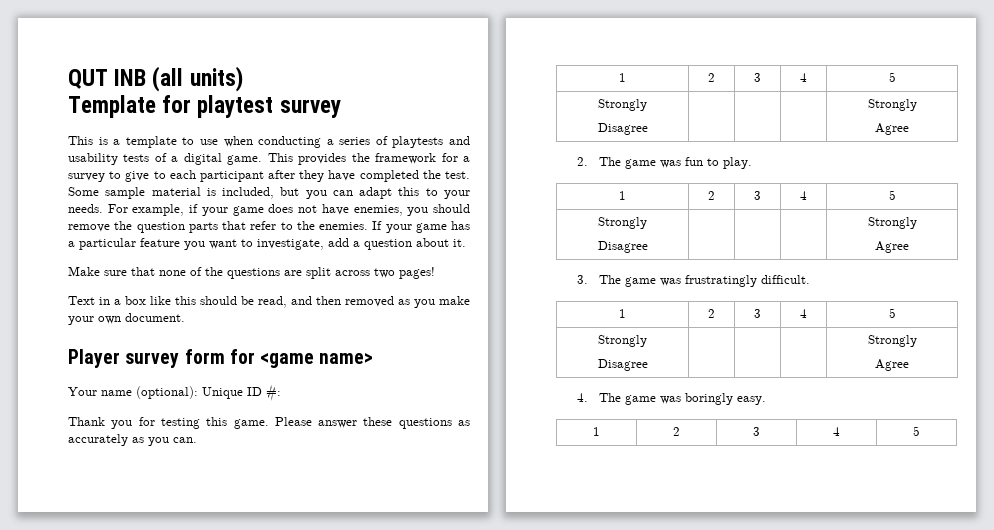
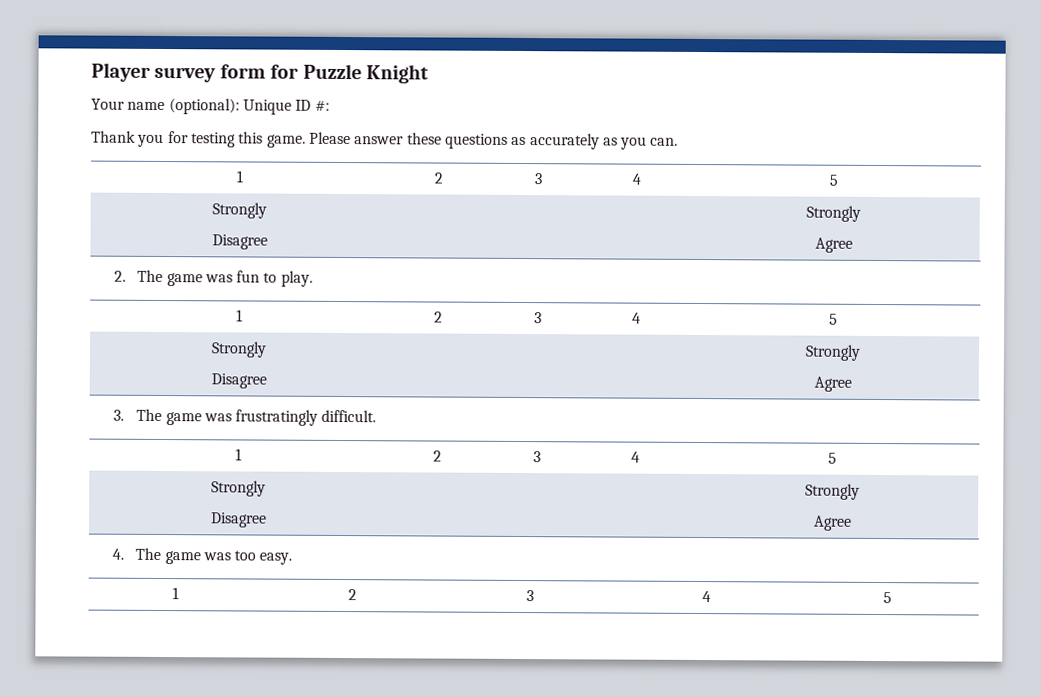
- QUT INB (all units)
- Template for playtest survey
- This is a template to use when conducting a series of playtests and usability tests of a digital game. This provides the framework for a survey to give to each participant after they have completed the test. Some sample material is included, but you can adapt this to your needs. For example, if your game does not have enemies, you should remove the question parts that refer to the enemies. If your game has a particular feature you want to investigate, add a question about it.
- Make sure that none of the questions are split across two pages!
- Text in a box like this should be read, and then removed as you make your own document.
- Player survey form for <game name>
+ Player survey form for Puzzle Knight
- 4. The game was boringly easy.
+ 4. The game was too easy.

